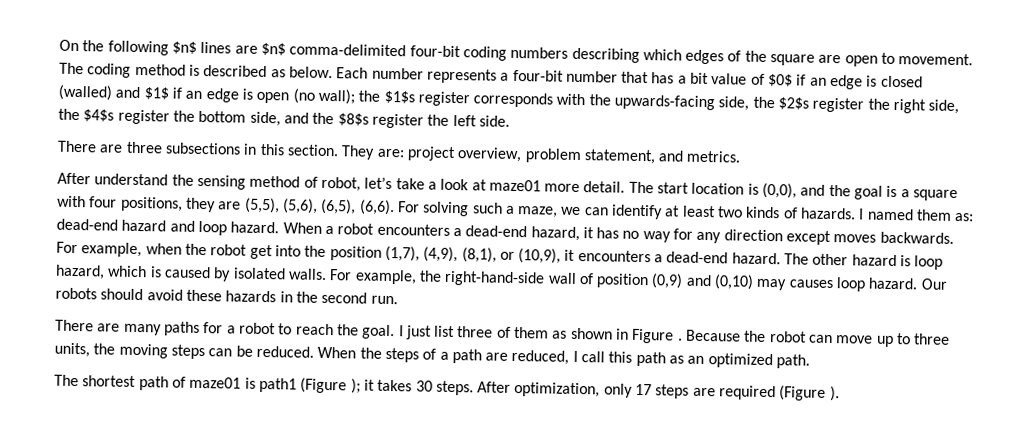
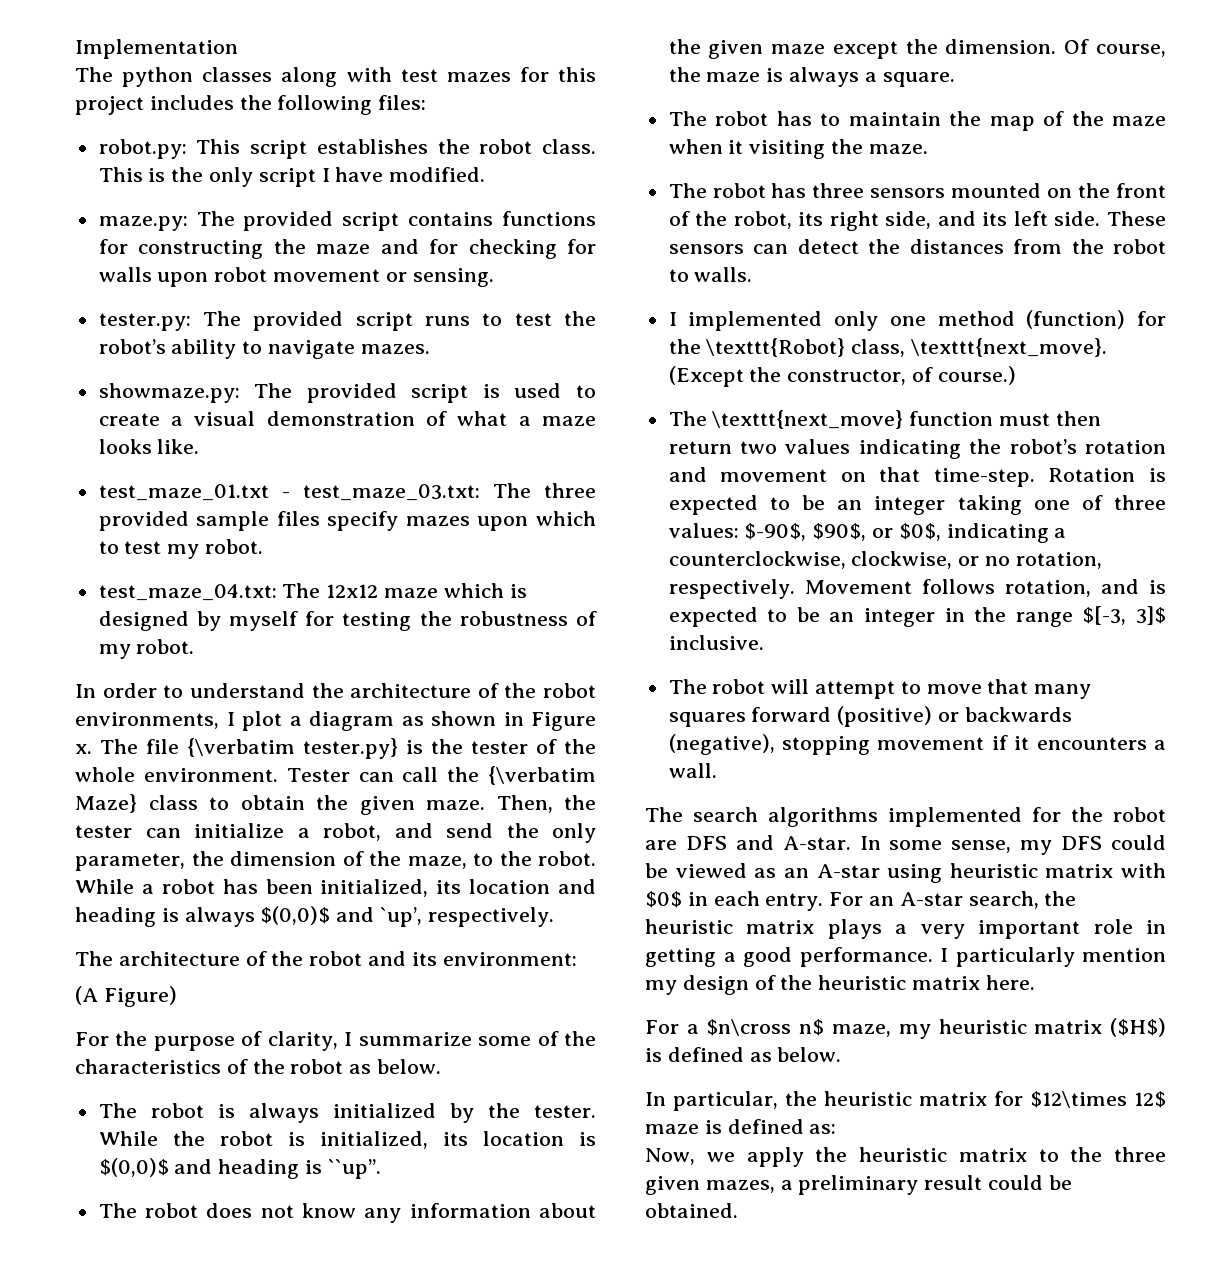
- On the following $n$ lines are $n$ comma-delimited four-bit coding numbers describing which edges of the square are open to movement. The coding method is described as below. Each number represents a four-bit number that has a bit value of $0$ if an edge is closed (walled) and $1$ if an edge is open (no wall); the $1$s register corresponds with the upwards-facing side, the $2$s register the right side, the $4$s register the bottom side, and the $8$s register the left side.
- There are three subsections in this section. They are: project overview, problem statement, and metrics.
- After understand the sensing method of robot, let’s take a look at maze01 more detail. The start location is (0,0), and the goal is a square with four positions, they are (5,5), (5,6), (6,5), (6,6). For solving such a maze, we can identify at least two kinds of hazards. I named them as: dead-end hazard and loop hazard. When a robot encounters a dead-end hazard, it has no way for any direction except moves backwards. For example, when the robot get into the position (1,7), (4,9), (8,1), or (10,9), it encounters a dead-end hazard. The other hazard is loop hazard, which is caused by isolated walls. For example, the right-hand-side wall of position (0,9) and (0,10) may causes loop hazard. Our robots should avoid these hazards in the second run.
- There are many paths for a robot to reach the goal. I just list three of them as shown in Figure . Because the robot can move up to three units, the moving steps can be reduced. When the steps of a path are reduced, I call this path as an optimized path.
- The shortest path of maze01 is path1 (Figure ); it takes 30 steps. After optimization, only 17 steps are required (Figure ).
+ Implementation
+ The python classes along with test mazes for this project includes the following files:
+ robot.py: This script establishes the robot class. This is the only script I have modified.
+ maze.py: The provided script contains functions for constructing the maze and for checking for walls upon robot movement or sensing.
+ tester.py: The provided script runs to test the robot’s ability to navigate mazes.
+ showmaze.py: The provided script is used to create a visual demonstration of what a maze looks like.
+ test_maze_01.txt - test_maze_03.txt: The three provided sample files specify mazes upon which to test my robot.
+ test_maze_04.txt: The 12x12 maze which is designed by myself for testing the robustness of my robot.
+ In order to understand the architecture of the robot environments, I plot a diagram as shown in Figure x. The file {\verbatim tester.py} is the tester of the whole environment. Tester can call the {\verbatim Maze} class to obtain the given maze. Then, the tester can initialize a robot, and send the only parameter, the dimension of the maze, to the robot. While a robot has been initialized, its location and heading is always $(0,0)$ and `up’, respectively.
+ The architecture of the robot and its environment:
+ (A Figure)
+ For the purpose of clarity, I summarize some of the characteristics of the robot as below.
+ The robot is always initialized by the tester. While the robot is initialized, its location is $(0,0)$ and heading is ``up’’.
+ The robot does not know any information about the given maze except the dimension. Of course, the maze is always a square.
+ The robot has to maintain the map of the maze when it visiting the maze.
+ The robot has three sensors mounted on the front of the robot, its right side, and its left side. These sensors can detect the distances from the robot to walls.
+ I implemented only one method (function) for the \texttt{Robot} class, \texttt{next_move}. (Except the constructor, of course.)
+ The \texttt{next_move} function must then return two values indicating the robot’s rotation and movement on that time-step. Rotation is expected to be an integer taking one of three values: $-90$, $90$, or $0$, indicating a counterclockwise, clockwise, or no rotation, respectively. Movement follows rotation, and is expected to be an integer in the range $[-3, 3]$ inclusive.
+ The robot will attempt to move that many squares forward (positive) or backwards (negative), stopping movement if it encounters a wall.
+ The search algorithms implemented for the robot are DFS and A-star. In some sense, my DFS could be viewed as an A-star using heuristic matrix with $0$ in each entry. For an A-star search, the heuristic matrix plays a very important role in getting a good performance. I particularly mention my design of the heuristic matrix here.
+ For a $n\cross n$ maze, my heuristic matrix ($H$) is defined as below.
+ In particular, the heuristic matrix for $12\times 12$ maze is defined as:
+ Now, we apply the heuristic matrix to the three given mazes, a preliminary result could be obtained.

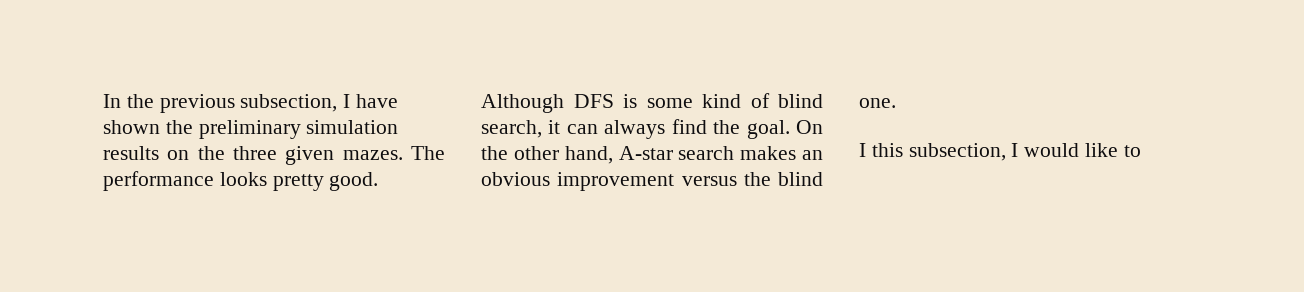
- Implementation
- The python classes along with test mazes for this project includes the following files:
- robot.py: This script establishes the robot class. This is the only script I have modified.
- maze.py: The provided script contains functions for constructing the maze and for checking for walls upon robot movement or sensing.
- tester.py: The provided script runs to test the robot’s ability to navigate mazes.
- showmaze.py: The provided script is used to create a visual demonstration of what a maze looks like.
- test_maze_01.txt - test_maze_03.txt: The three provided sample files specify mazes upon which to test my robot.
- test_maze_04.txt: The 12x12 maze which is designed by myself for testing the robustness of my robot.
- In order to understand the architecture of the robot environments, I plot a diagram as shown in Figure x. The file {\verbatim tester.py} is the tester of the whole environment. Tester can call the {\verbatim Maze} class to obtain the given maze. Then, the tester can initialize a robot, and send the only parameter, the dimension of the maze, to the robot. While a robot has been initialized, its location and heading is always $(0,0)$ and `up’, respectively.
- The architecture of the robot and its environment:
- (A Figure)
- For the purpose of clarity, I summarize some of the characteristics of the robot as below.
- The robot is always initialized by the tester. While the robot is initialized, its location is $(0,0)$ and heading is ``up’’.
- The robot does not know any information about the given maze except the dimension. Of course, the maze is always a square.
- The robot has to maintain the map of the maze when it visiting the maze.
- The robot has three sensors mounted on the front of the robot, its right side, and its left side. These sensors can detect the distances from the robot to walls.
- I implemented only one method (function) for the \texttt{Robot} class, \texttt{next_move}. (Except the constructor, of course.)
- The \texttt{next_move} function must then return two values indicating the robot’s rotation and movement on that time-step. Rotation is expected to be an integer taking one of three values: $-90$, $90$, or $0$, indicating a counterclockwise, clockwise, or no rotation, respectively. Movement follows rotation, and is expected to be an integer in the range $[-3, 3]$ inclusive.
- The robot will attempt to move that many squares forward (positive) or backwards (negative), stopping movement if it encounters a wall.
- The search algorithms implemented for the robot are DFS and A-star. In some sense, my DFS could be viewed as an A-star using heuristic matrix with $0$ in each entry. For an A-star search, the heuristic matrix plays a very important role in getting a good performance. I particularly mention my design of the heuristic matrix here.
- For a $n\cross n$ maze, my heuristic matrix ($H$) is defined as below.
- In particular, the heuristic matrix for $12\times 12$ maze is defined as:
- Now, we apply the heuristic matrix to the three given mazes, a preliminary result could be obtained.
+ In the previous subsection, I have shown the preliminary simulation results on the three given mazes. The performance looks pretty good. Although DFS is some kind of blind search, it can always find the goal. On the other hand, A-star search makes an obvious improvement versus the blind one.
+ I this subsection, I would like to

